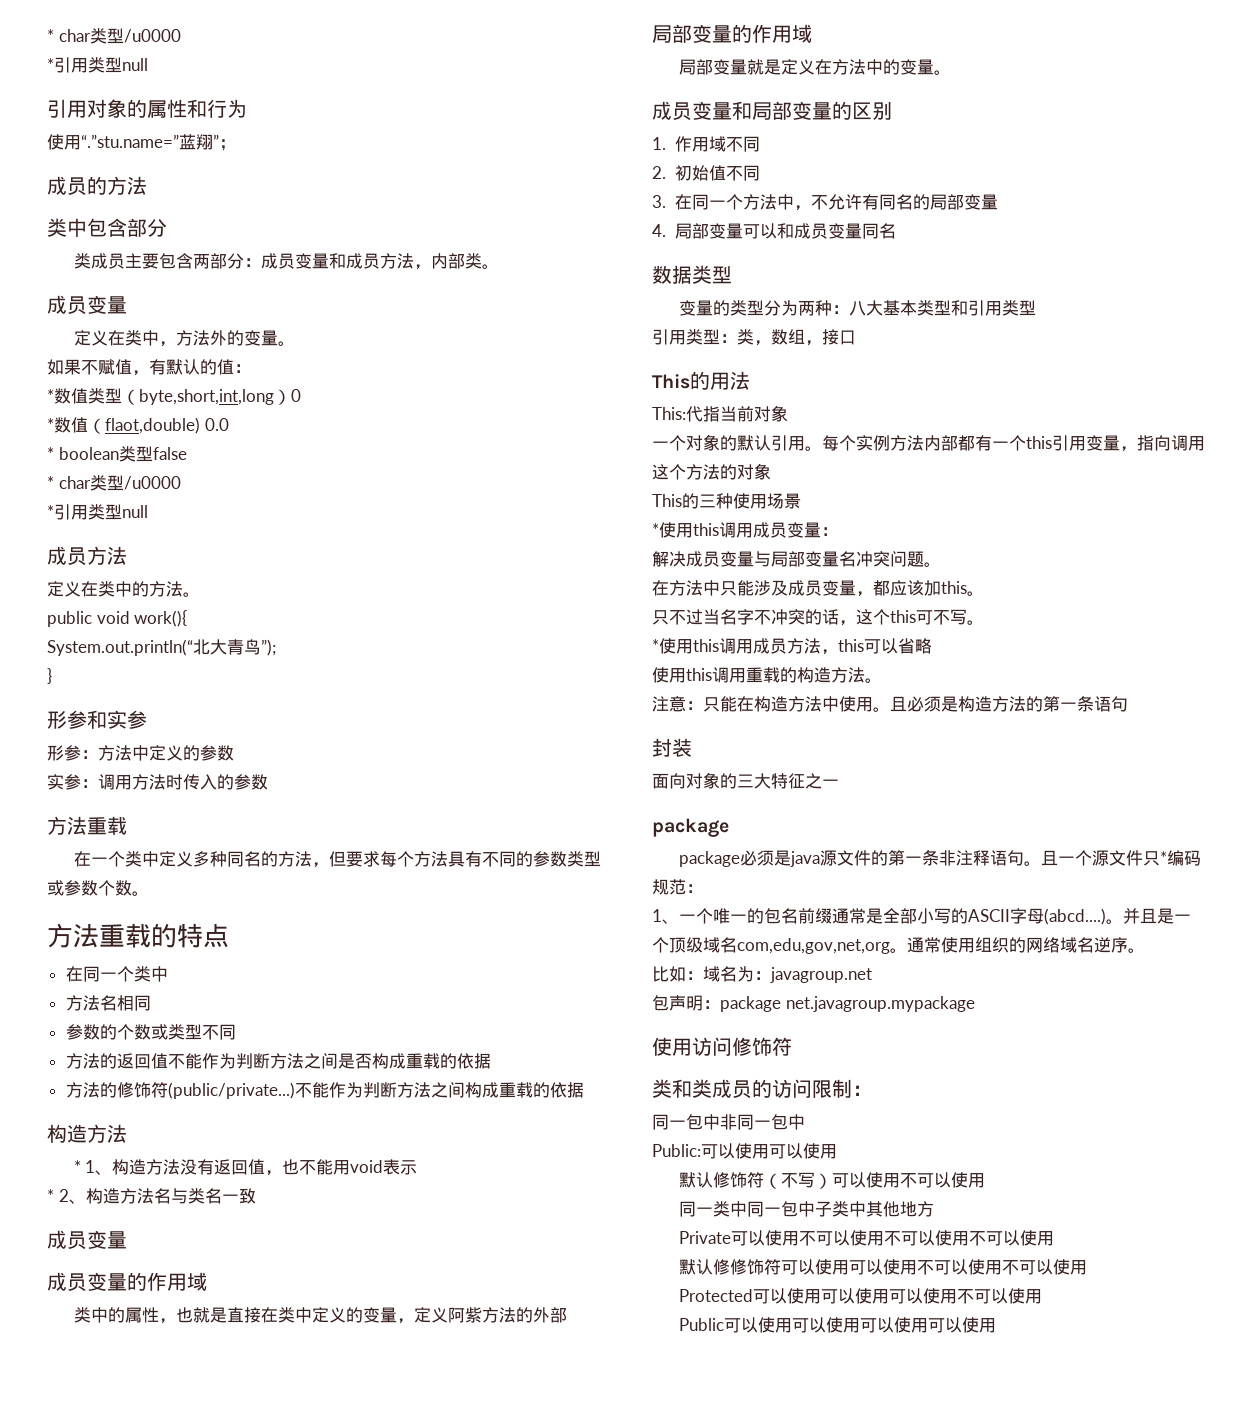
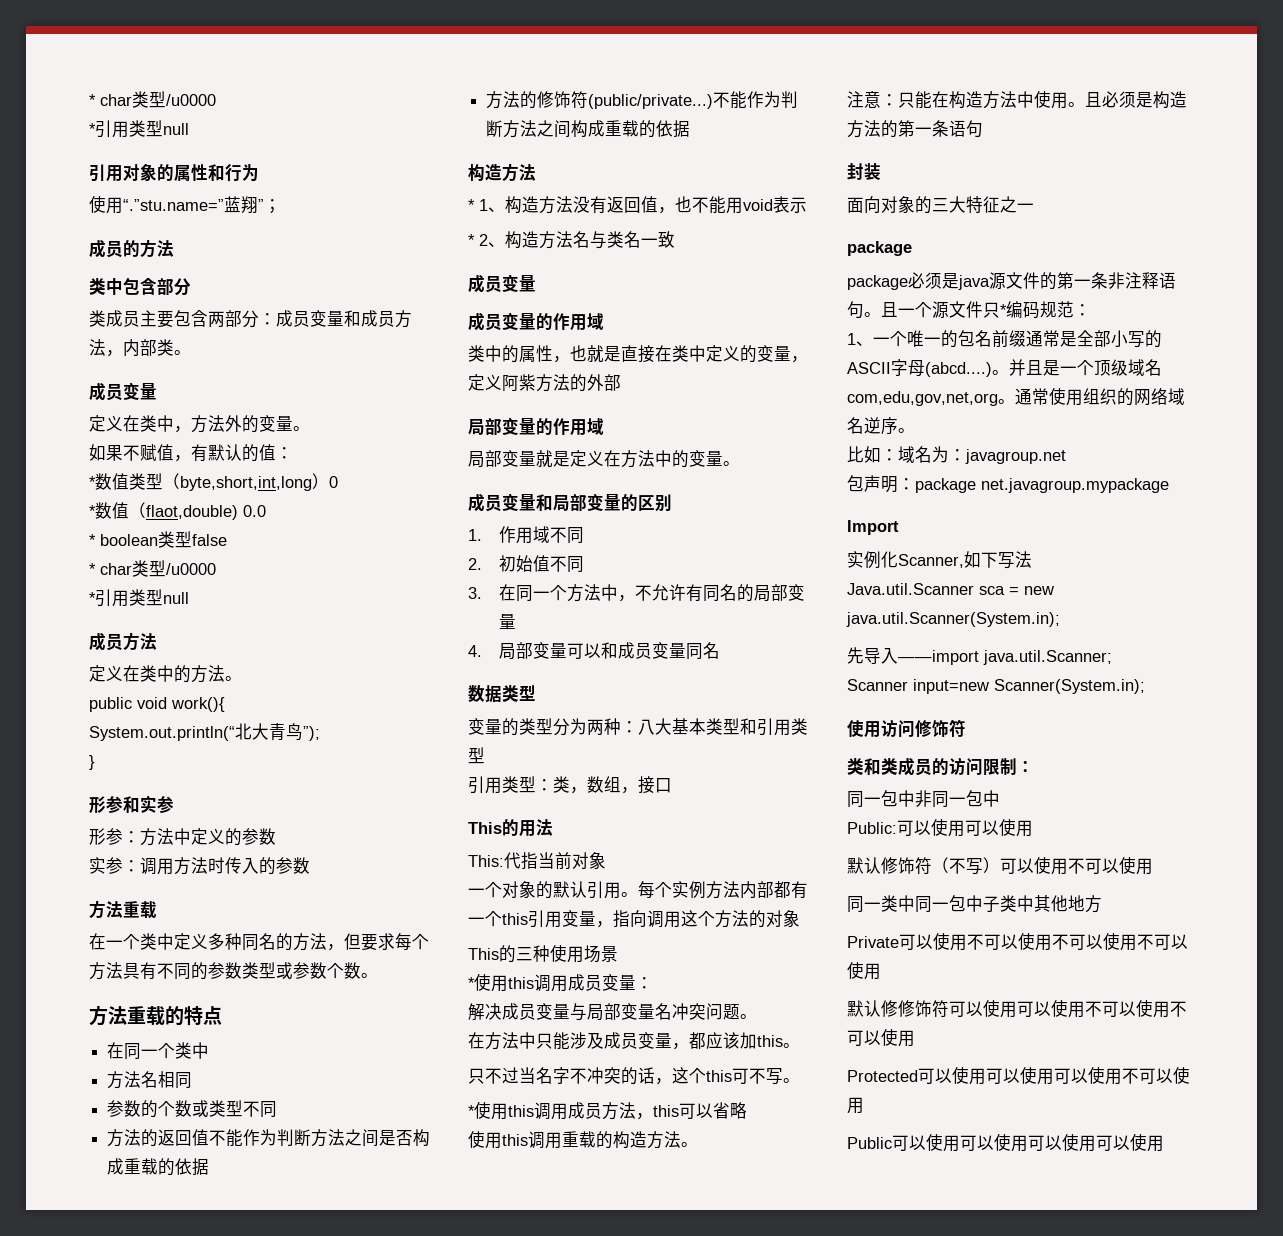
+ Import
+ 实例化Scanner,如下写法
+ Java.util.Scanner sca = new java.util.Scanner(System.in);
+ 先导入——import java.util.Scanner;
+ Scanner input=new Scanner(System.in);

